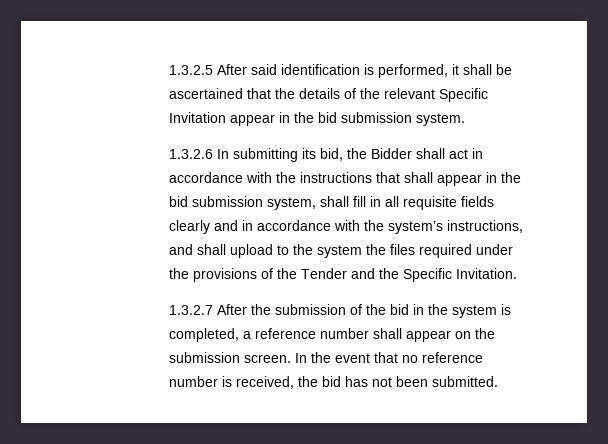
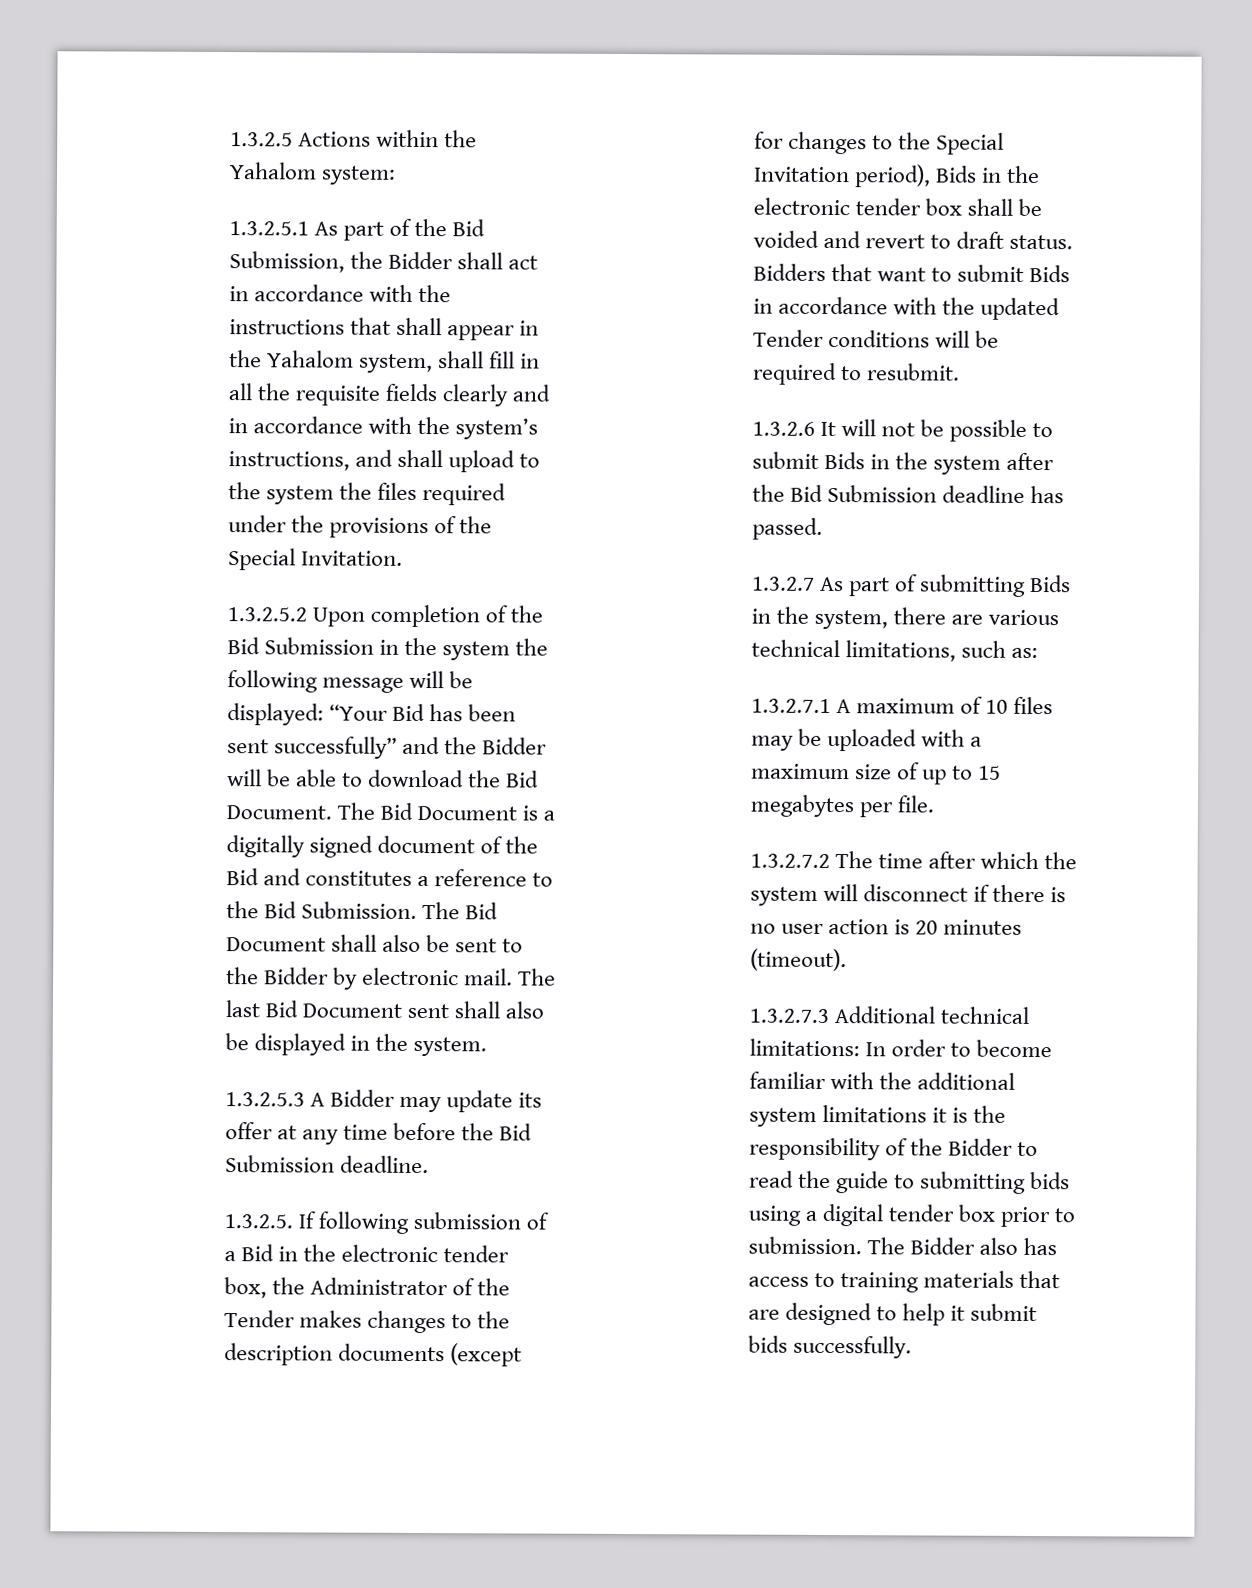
- 1.3.2.5 After said identification is performed, it shall be ascertained that the details of the relevant Specific Invitation appear in the bid submission system.
- 1.3.2.6 In submitting its bid, the Bidder shall act in accordance with the instructions that shall appear in the bid submission system, shall fill in all requisite fields clearly and in accordance with the system’s instructions, and shall upload to the system the files required under the provisions of the Tender and the Specific Invitation.
- 1.3.2.7 After the submission of the bid in the system is completed, a reference number shall appear on the submission screen. In the event that no reference number is received, the bid has not been submitted.
+ 1.3.2.5 Actions within the Yahalom system:
+ 1.3.2.5.1 As part of the Bid Submission, the Bidder shall act in accordance with the instructions that shall appear in the Yahalom system, shall fill in all the requisite fields clearly and in accordance with the system’s instructions, and shall upload to the system the files required under the provisions of the Special Invitation.
+ 1.3.2.5.2 Upon completion of the Bid Submission in the system the following message will be displayed: “Your Bid has been sent successfully” and the Bidder will be able to download the Bid Document. The Bid Document is a digitally signed document of the Bid and constitutes a reference to the Bid Submission. The Bid Document shall also be sent to the Bidder by electronic mail. The last Bid Document sent shall also be displayed in the system.
+ 1.3.2.5.3 A Bidder may update its offer at any time before the Bid Submission deadline.
+ 1.3.2.5. If following submission of a Bid in the electronic tender box, the Administrator of the Tender makes changes to the description documents (except for changes to the Special Invitation period), Bids in the electronic tender box shall be voided and revert to draft status. Bidders that want to submit Bids in accordance with the updated Tender conditions will be required to resubmit.
+ 1.3.2.6 It will not be possible to submit Bids in the system after the Bid Submission deadline has passed.
+ 1.3.2.7 As part of submitting Bids in the system, there are various technical limitations, such as:
+ 1.3.2.7.1 A maximum of 10 files may be uploaded with a maximum size of up to 15 megabytes per file.
+ 1.3.2.7.2 The time after which the system will disconnect if there is no user action is 20 minutes (timeout).
+ 1.3.2.7.3 Additional technical limitations: In order to become familiar with the additional system limitations it is the responsibility of the Bidder to read the guide to submitting bids using a digital tender box prior to submission. The Bidder also has access to training materials that are designed to help it submit bids successfully.

